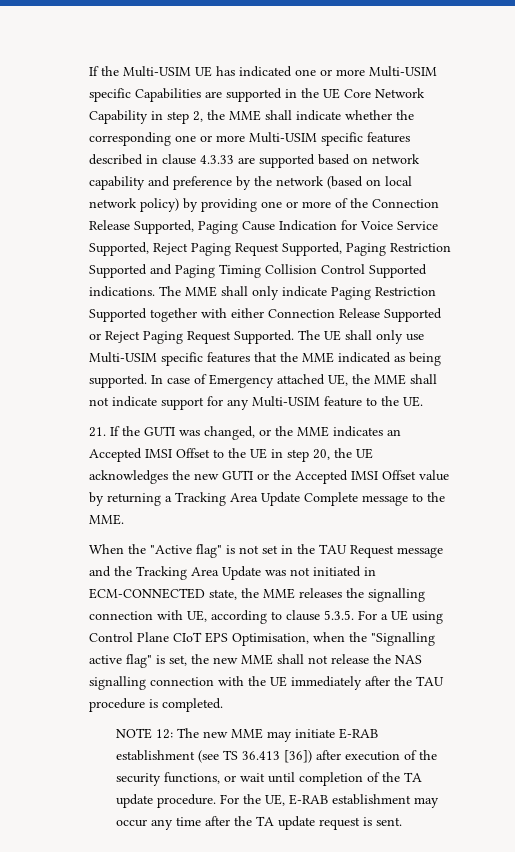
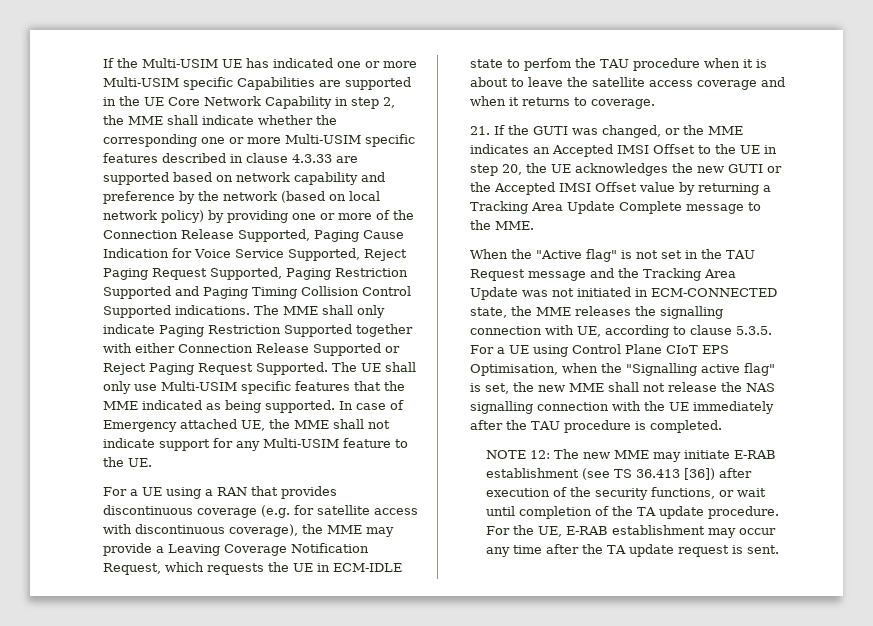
+ For a UE using a RAN that provides discontinuous coverage (e.g. for satellite access with discontinuous coverage), the MME may provide a Leaving Coverage Notification Request, which requests the UE in ECM-IDLE state to perfom the TAU procedure when it is about to leave the satellite access coverage and when it returns to coverage.

